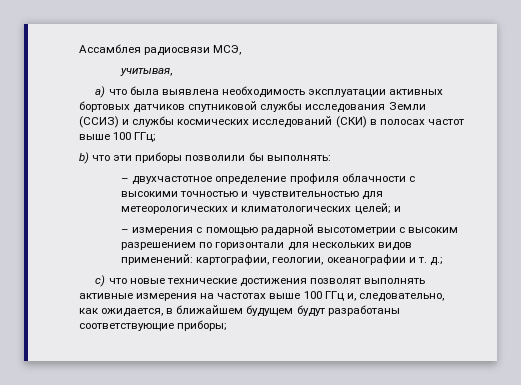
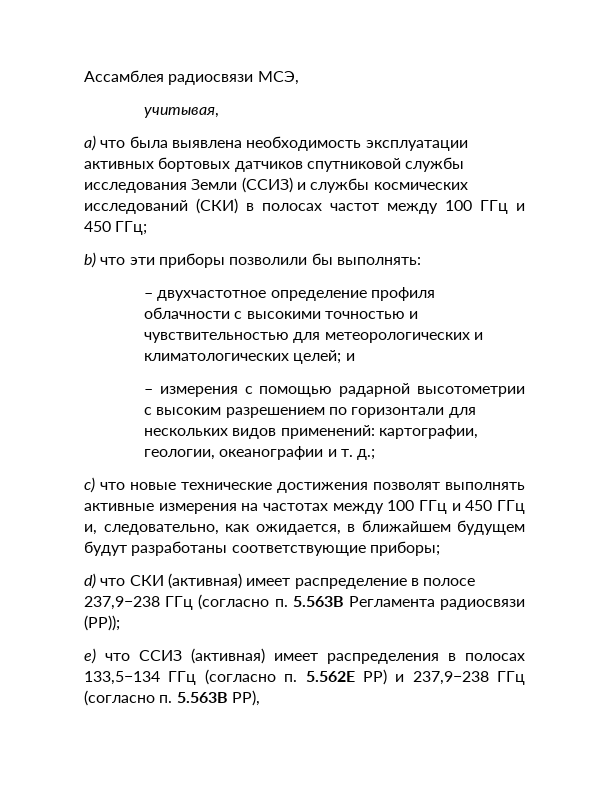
- a) что была выявлена необходимость эксплуатации активных бортовых датчиков спутниковой службы исследования Земли (ССИЗ) и службы космических исследований (СКИ) в полосах частот выше 100 ГГц;
+ a) что была выявлена необходимость эксплуатации активных бортовых датчиков спутниковой службы исследования Земли (ССИЗ) и службы космических исследований (СКИ) в полосах частот между 100 ГГц и 450 ГГц;
- c) что новые технические достижения позволят выполнять активные измерения на частотах выше 100 ГГц и, следовательно, как ожидается, в ближайшем будущем будут разработаны соответствующие приборы;
+ c) что новые технические достижения позволят выполнять активные измерения на частотах между 100 ГГц и 450 ГГц и, следовательно, как ожидается, в ближайшем будущем будут разработаны соответствующие приборы;
+ d) что СКИ (активная) имеет распределение в полосе 237,9−238 ГГц (согласно п. 5.563B Регламента радиосвязи (РР));
+ е) что ССИЗ (активная) имеет распределения в полосах 133,5−134 ГГц (согласно п. 5.562E РР) и 237,9−238 ГГц (согласно п. 5.563B РР),

